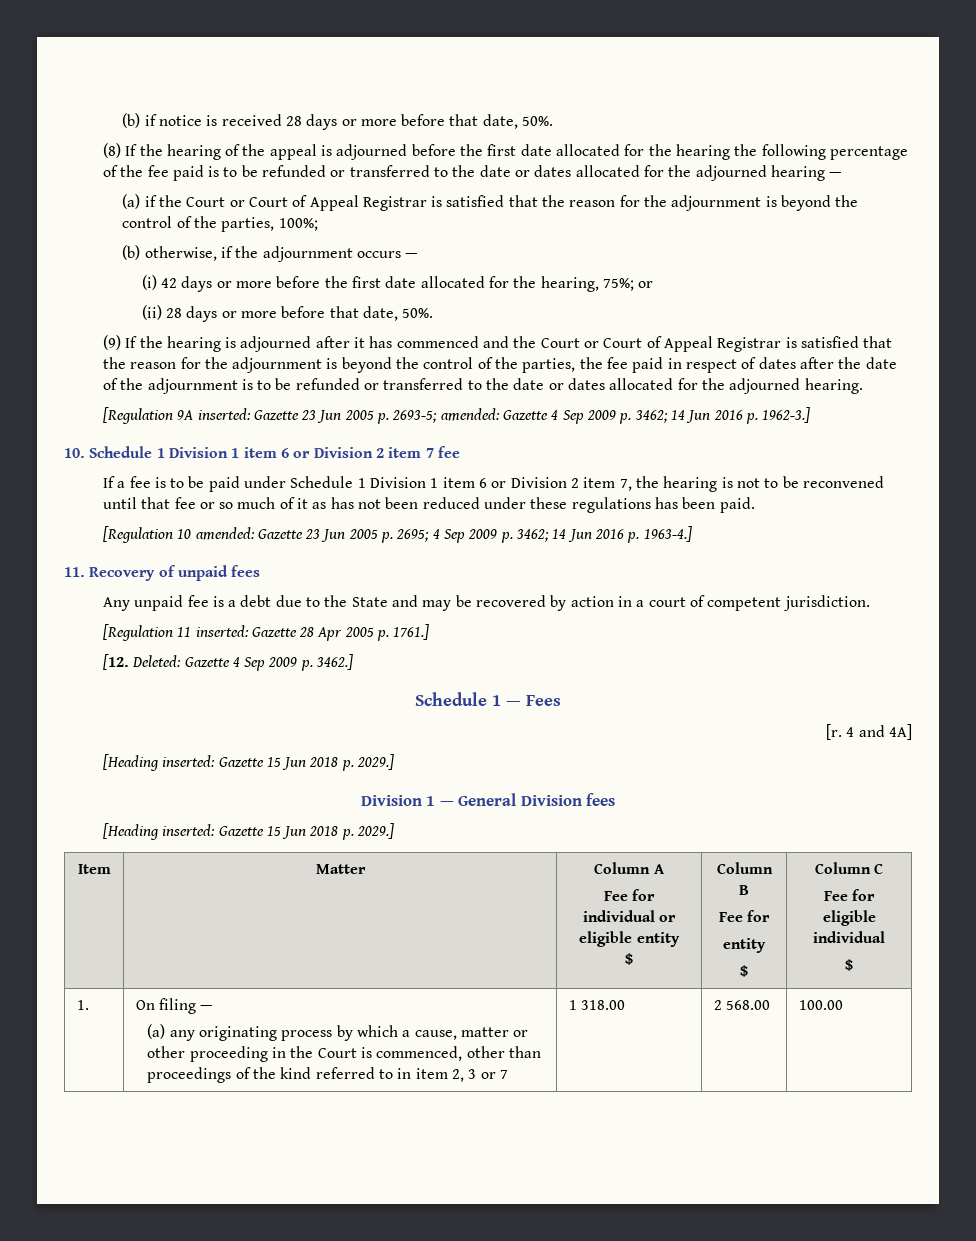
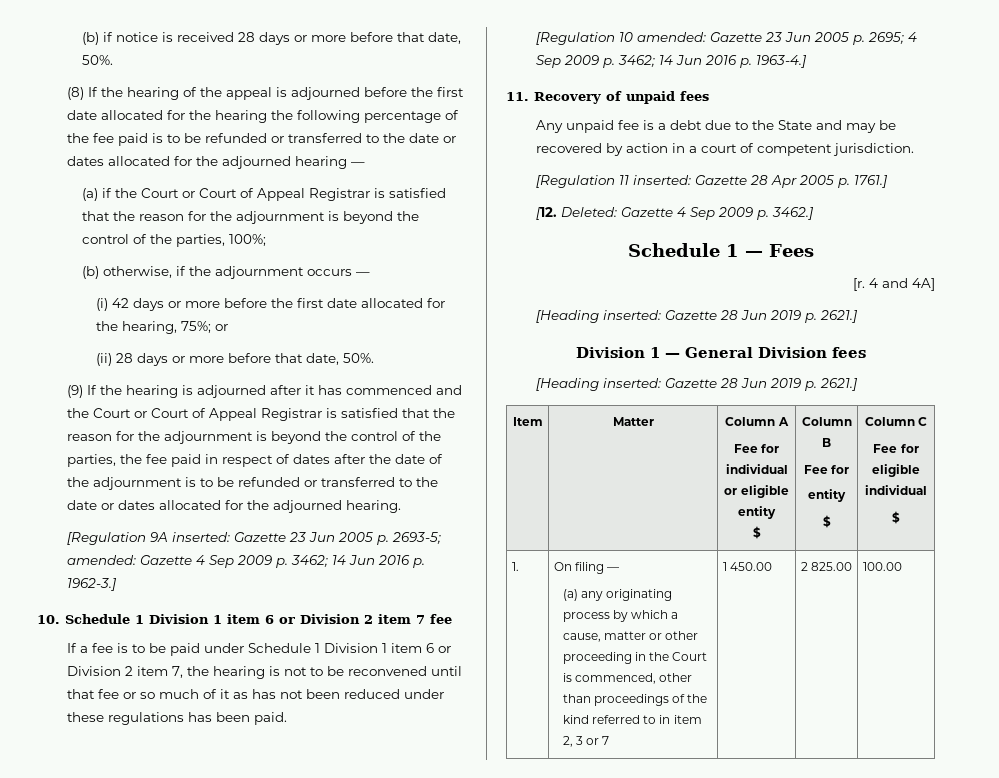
  4 and 4A]
- [Heading inserted: Gazette 15 Jun 2018 p. 2029.]
+ [Heading inserted: Gazette 28 Jun 2019 p. 2621.]
  Division 1 — General Division fees
- [Heading inserted: Gazette 15 Jun 2018 p. 2029.]
+ [Heading inserted: Gazette 28 Jun 2019 p. 2621.]
  1. | On filing —
- (a) any originating process by which a cause, matter or other proceeding in the Court is commenced, other than proceedings of the kind referred to in item 2, 3 or 7 | 1 318.00 | 2 568.00 | 100.00
+ (a) any originating process by which a cause, matter or other proceeding in the Court is commenced, other than proceedings of the kind referred to in item 2, 3 or 7 | 1 450.00 | 2 825.00 | 100.00

